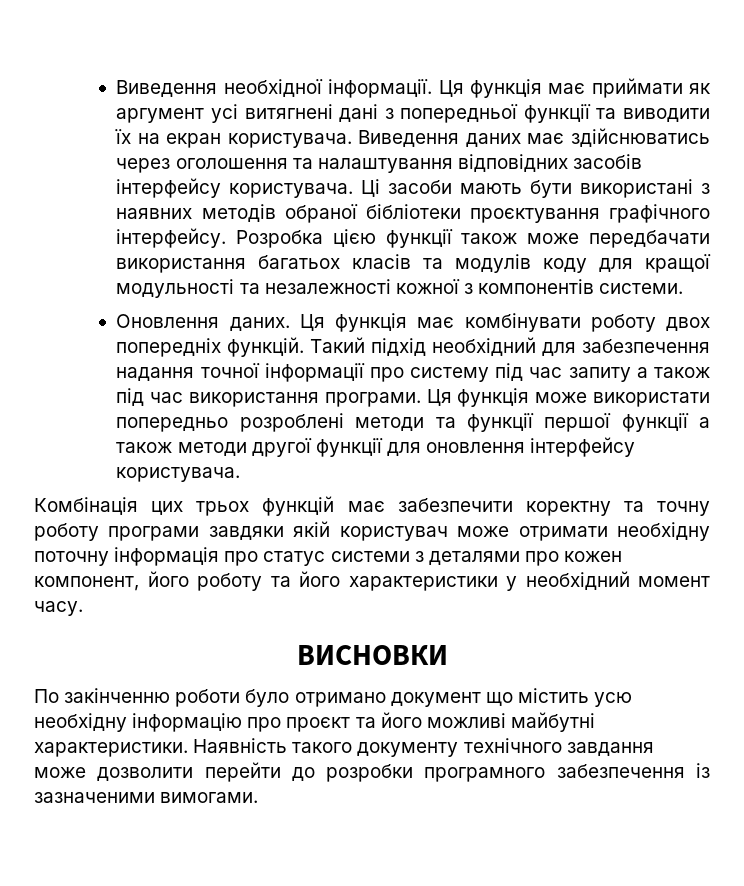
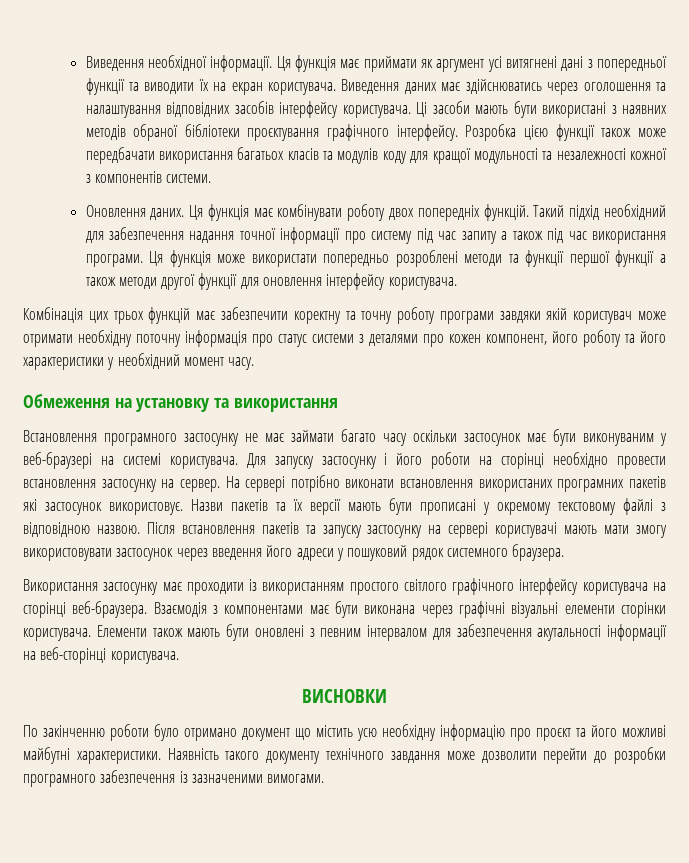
+ Обмеження на установку та використання
+ Встановлення програмного застосунку не має займати багато часу оскільки застосунок має бути виконуваним у веб-браузері на системі користувача. Для запуску застосунку і його роботи на сторінці необхідно провести встановлення застосунку на сервер. На сервері потрібно виконати встановлення використаних програмних пакетів які застосунок використовує. Назви пакетів та їх версії мають бути прописані у окремому текстовому файлі з відповідною назвою. Після встановлення пакетів та запуску застосунку на сервері користувачі мають мати змогу використовувати застосунок через введення його адреси у пошуковий рядок системного браузера.
+ Використання застосунку має проходити із використанням простого світлого графічного інтерфейсу користувача на сторінці веб-браузера. Взаємодія з компонентами має бути виконана через графічні візуальні елементи сторінки користувача. Елементи також мають бути оновлені з певним інтервалом для забезпечення акутальності інформації на веб-сторінці користувача.

